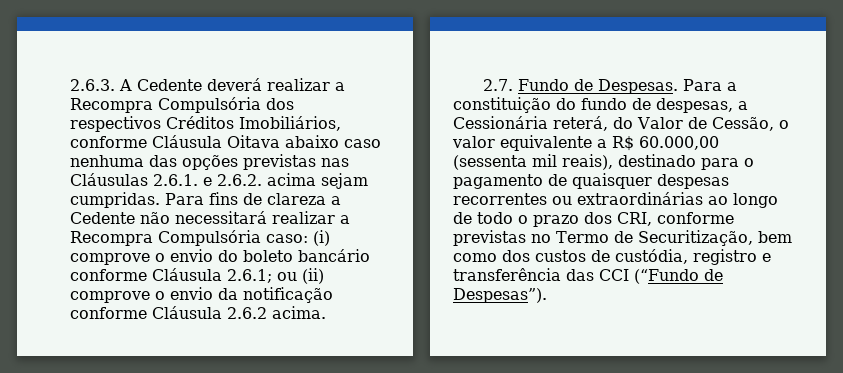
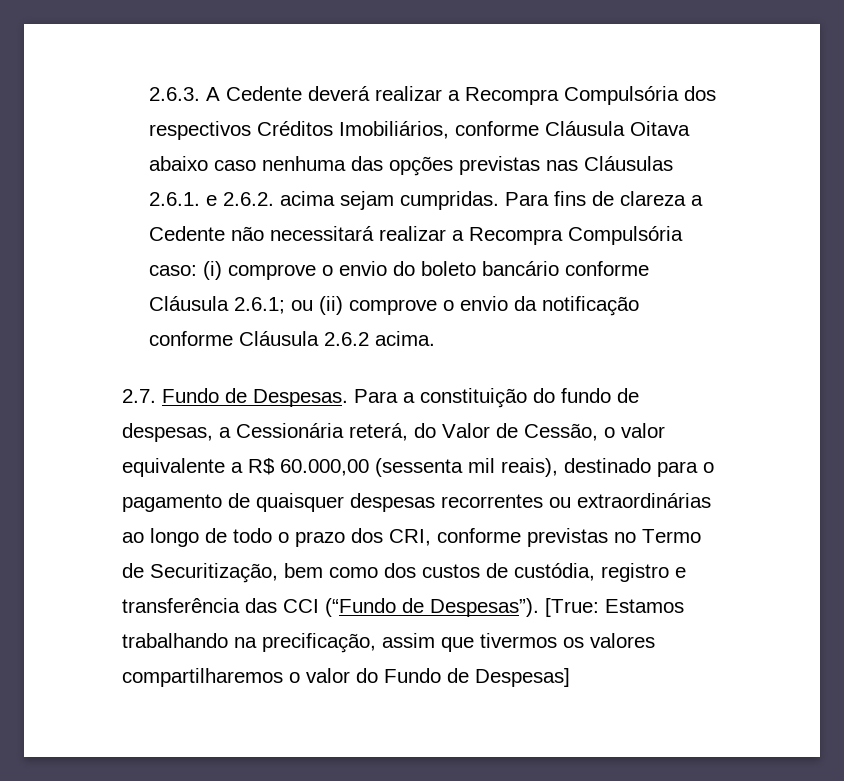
+ [True: Estamos trabalhando na precificação, assim que tivermos os valores compartilharemos o valor do Fundo de Despesas]

